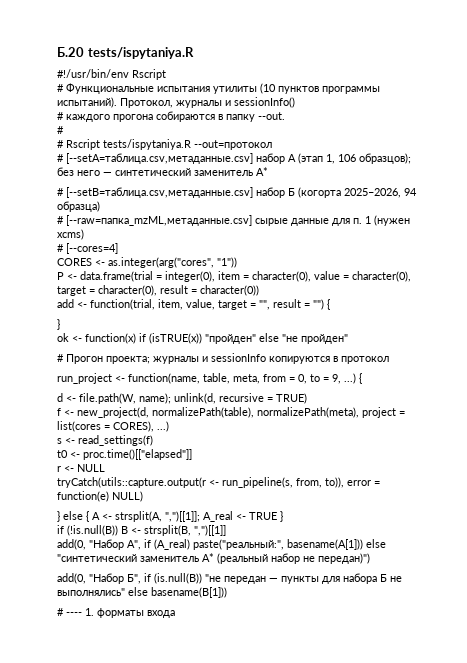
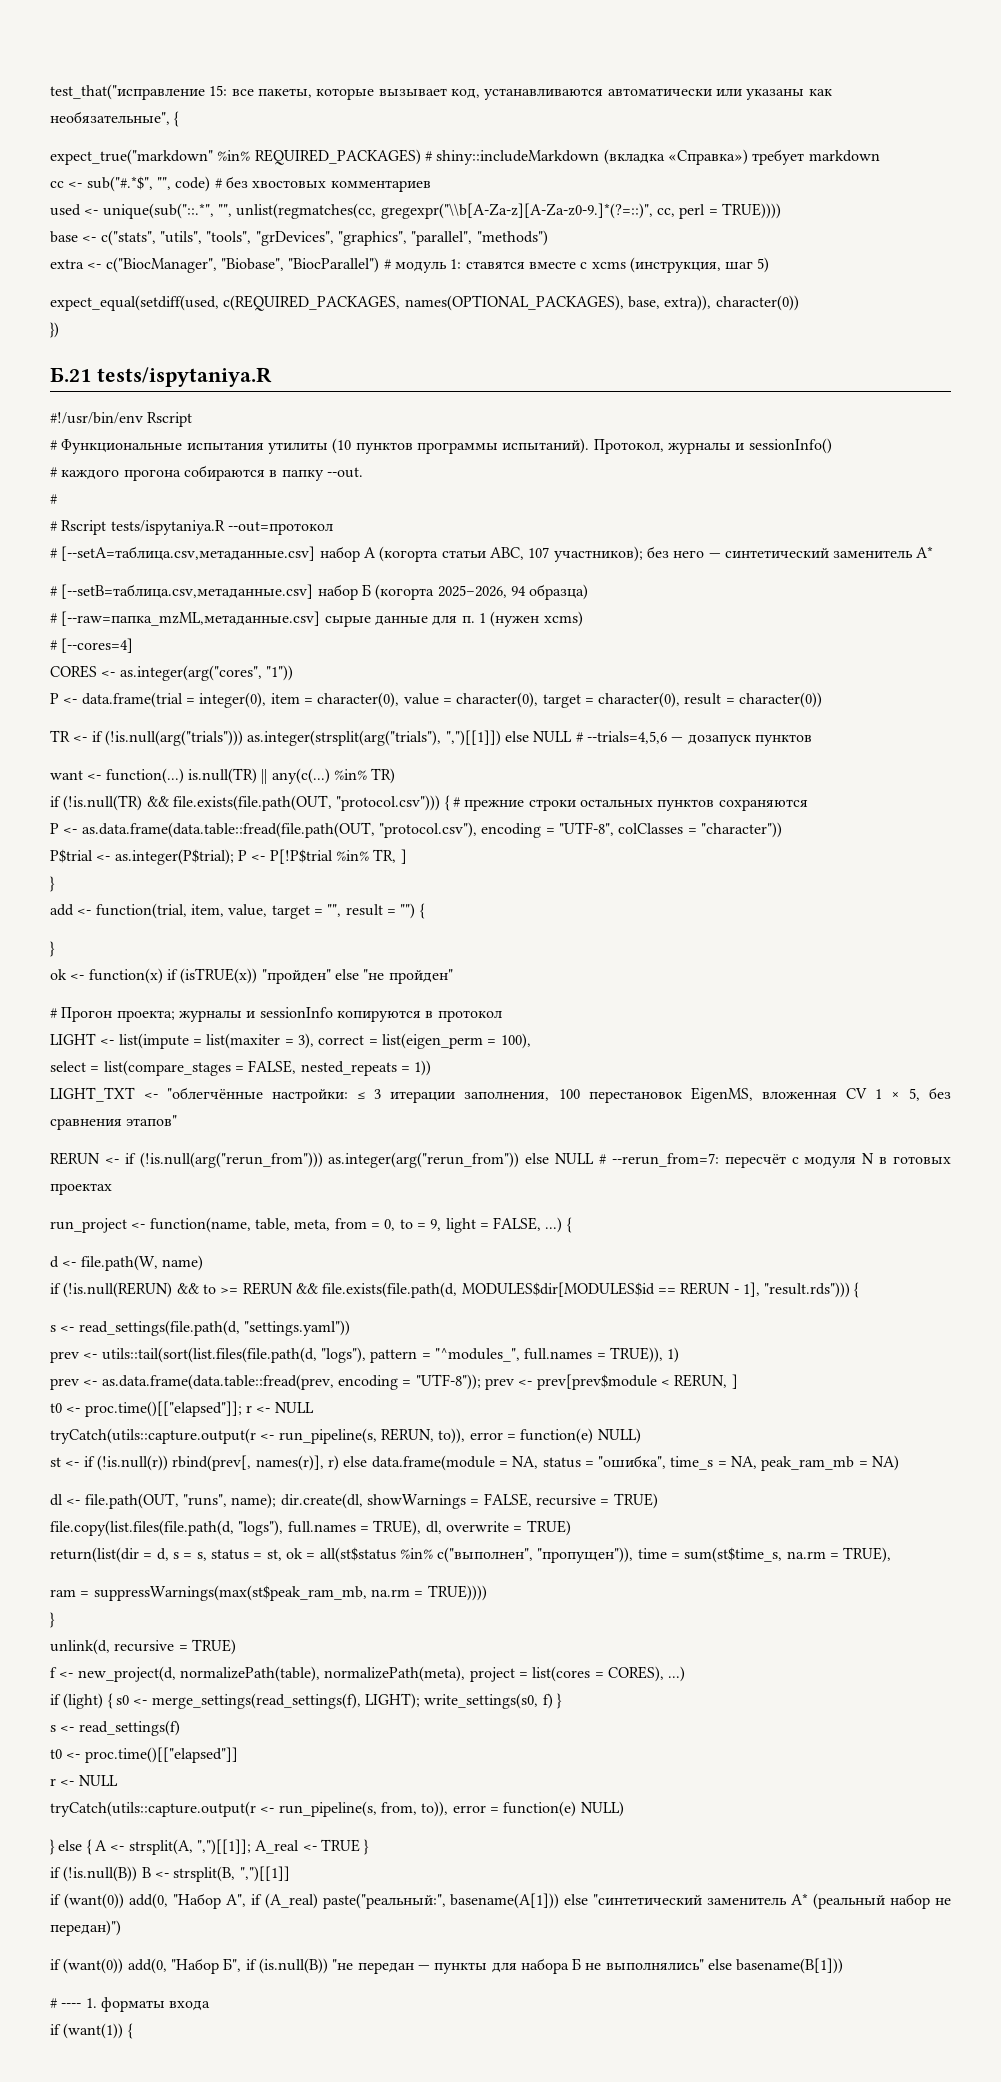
- Б.20 tests/ispytaniya.R
+ test_that("исправление 15: все пакеты, которые вызывает код, устанавливаются автоматически или указаны как необязательные", {
+ expect_true("markdown" %in% REQUIRED_PACKAGES) # shiny::includeMarkdown (вкладка «Справка») требует markdown
+ cc <- sub("#.*$", "", code) # без хвостовых комментариев
+ used <- unique(sub("::.*", "", unlist(regmatches(cc, gregexpr("\\b[A-Za-z][A-Za-z0-9.]*(?=::)", cc, perl = TRUE))))
+ base <- c("stats", "utils", "tools", "grDevices", "graphics", "parallel", "methods")
+ extra <- c("BiocManager", "Biobase", "BiocParallel") # модуль 1: ставятся вместе с xcms (инструкция, шаг 5)
+ expect_equal(setdiff(used, c(REQUIRED_PACKAGES, names(OPTIONAL_PACKAGES), base, extra)), character(0))
+ })
+ Б.21 tests/ispytaniya.R
- # [--setA=таблица.csv,метаданные.csv] набор А (этап 1, 106 образцов); без него — синтетический заменитель А*
+ # [--setA=таблица.csv,метаданные.csv] набор А (когорта статьи ABC, 107 участников); без него — синтетический заменитель А*
+ TR <- if (!is.null(arg("trials"))) as.integer(strsplit(arg("trials"), ",")[[1]]) else NULL # --trials=4,5,6 — дозапуск пунктов
+ want <- function(...) is.null(TR) || any(c(...) %in% TR)
+ if (!is.null(TR) && file.exists(file.path(OUT, "protocol.csv"))) { # прежние строки остальных пунктов сохраняются
+ P <- as.data.frame(data.table::fread(file.path(OUT, "protocol.csv"), encoding = "UTF-8", colClasses = "character"))
+ P$trial <- as.integer(P$trial); P <- P[!P$trial %in% TR, ]
+ }
+ LIGHT <- list(impute = list(maxiter = 3), correct = list(eigen_perm = 100),
+ select = list(compare_stages = FALSE, nested_repeats = 1))
+ LIGHT_TXT <- "облегчённые настройки: ≤ 3 итерации заполнения, 100 перестановок EigenMS, вложенная CV 1 × 5, без сравнения этапов"
+ RERUN <- if (!is.null(arg("rerun_from"))) as.integer(arg("rerun_from")) else NULL # --rerun_from=7: пересчёт с модуля N в готовых проектах
- run_project <- function(name, table, meta, from = 0, to = 9, ...)
+ run_project <- function(name, table, meta, from = 0, to = 9, light = FALSE, ...)
- d <- file.path(W, name); unlink(d, recursive = TRUE)
+ d <- file.path(W, name)
+ if (!is.null(RERUN) && to >= RERUN && file.exists(file.path(d, MODULES$dir[MODULES$id == RERUN - 1], "result.rds"))) {
+ s <- read_settings(file.path(d, "settings.yaml"))
+ prev <- utils::tail(sort(list.files(file.path(d, "logs"), pattern = "^modules_", full.names = TRUE)), 1)
+ prev <- as.data.frame(data.table::fread(prev, encoding = "UTF-8")); prev <- prev[prev$module < RERUN, ]
+ t0 <- proc.time()[["elapsed"]]; r <- NULL
+ tryCatch(utils::capture.output(r <- run_pipeline(s, RERUN, to)), error = function(e) NULL)
+ st <- if (!is.null(r)) rbind(prev[, names(r)], r) else data.frame(module = NA, status = "ошибка", time_s = NA, peak_ram_mb = NA)
+ dl <- file.path(OUT, "runs", name); dir.create(dl, showWarnings = FALSE, recursive = TRUE)
+ file.copy(list.files(file.path(d, "logs"), full.names = TRUE), dl, overwrite = TRUE)
+ return(list(dir = d, s = s, status = st, ok = all(st$status %in% c("выполнен", "пропущен")), time = sum(st$time_s, na.rm = TRUE),
+ ram = suppressWarnings(max(st$peak_ram_mb, na.rm = TRUE))))
+ }
+ unlink(d, recursive = TRUE)
+ if (light) { s0 <- merge_settings(read_settings(f), LIGHT); write_settings(s0, f) }
- add(0, "Набор А", if (A_real) paste("реальный:", basename(A[1])) else "синтетический заменитель А* (реальный набор не передан)")
+ if (want(0)) add(0, "Набор А", if (A_real) paste("реальный:", basename(A[1])) else "синтетический заменитель А* (реальный набор не передан)")
- add(0, "Набор Б", if (is.null(B)) "не передан — пункты для набора Б не выполнялись" else basename(B[1]))
+ if (want(0)) add(0, "Набор Б", if (is.null(B)) "не передан — пункты для набора Б не выполнялись" else basename(B[1]))
+ if (want(1)) {

